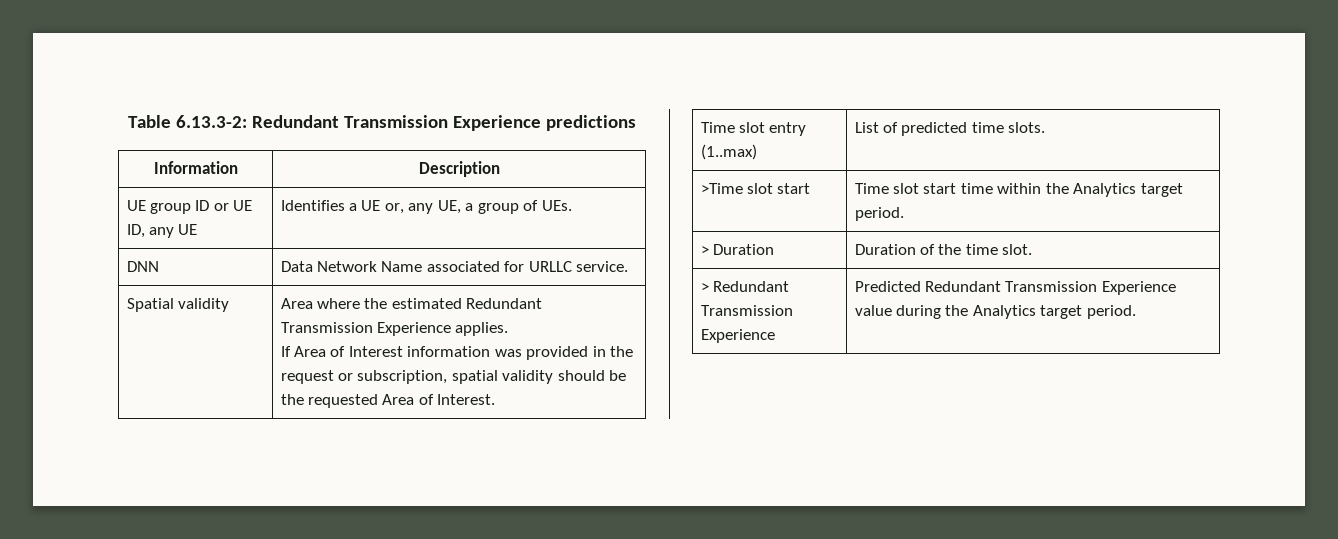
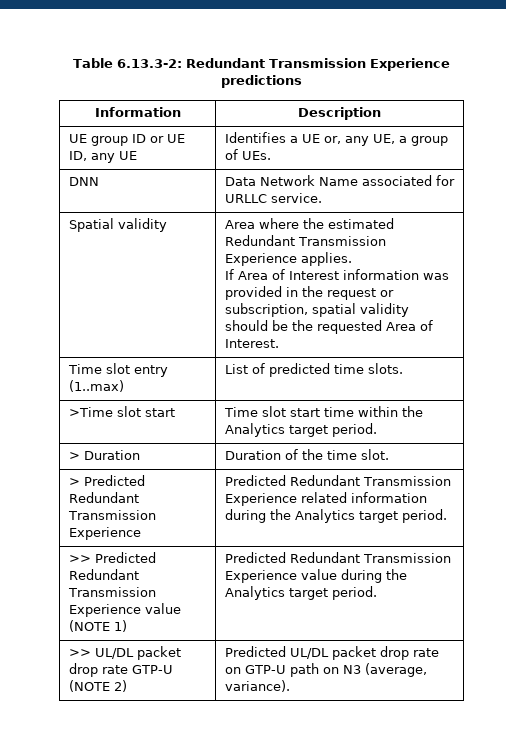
- > Redundant Transmission Experience | Predicted Redundant Transmission Experience value during the Analytics target period.
+ > Predicted Redundant Transmission Experience | Predicted Redundant Transmission Experience related information during the Analytics target period.
+ >> Predicted Redundant Transmission Experience value (NOTE 1) | Predicted Redundant Transmission Experience value during the Analytics target period.
+ >> UL/DL packet drop rate GTP-U (NOTE 2) | Predicted UL/DL packet drop rate on GTP-U path on N3 (average, variance).

